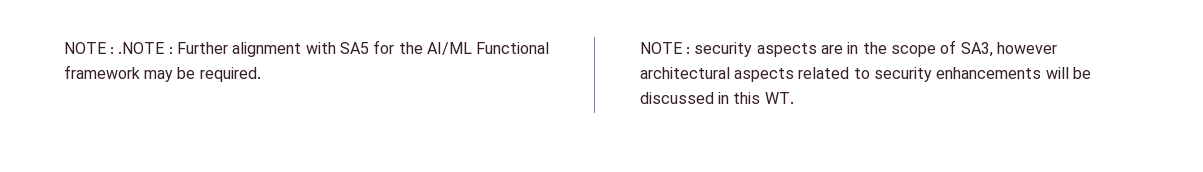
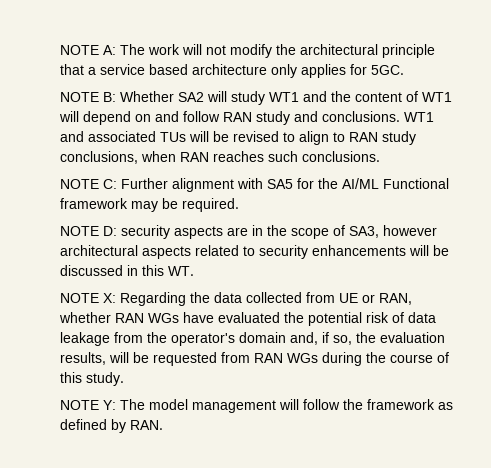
- NOTE : .NOTE : Further alignment with SA5 for the AI/ML Functional framework may be required.
+ NOTE A: The work will not modify the architectural principle that a service based architecture only applies for 5GC.
+ NOTE B: Whether SA2 will study WT1 and the content of WT1 will depend on and follow RAN study and conclusions. WT1 and associated TUs will be revised to align to RAN study conclusions, when RAN reaches such conclusions.
+ NOTE C: Further alignment with SA5 for the AI/ML Functional framework may be required.
- NOTE : security aspects are in the scope of SA3, however architectural aspects related to security enhancements will be discussed in this WT.
+ NOTE D: security aspects are in the scope of SA3, however architectural aspects related to security enhancements will be discussed in this WT.
+ NOTE X: Regarding the data collected from UE or RAN, whether RAN WGs have evaluated the potential risk of data leakage from the operator's domain and, if so, the evaluation results, will be requested from RAN WGs during the course of this study.
+ NOTE Y: The model management will follow the framework as defined by RAN.

